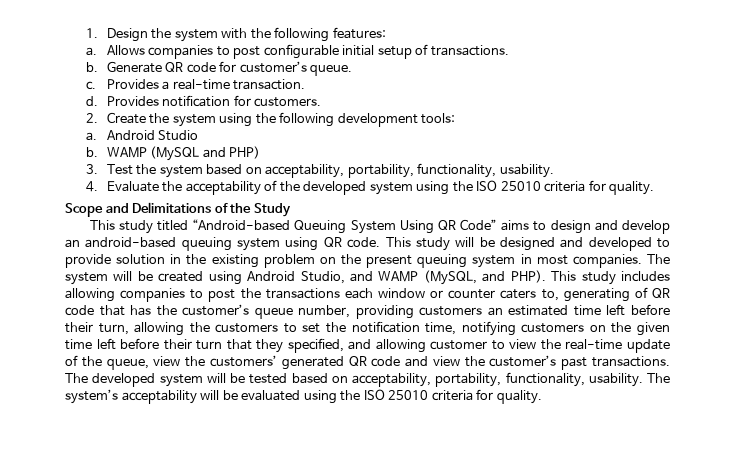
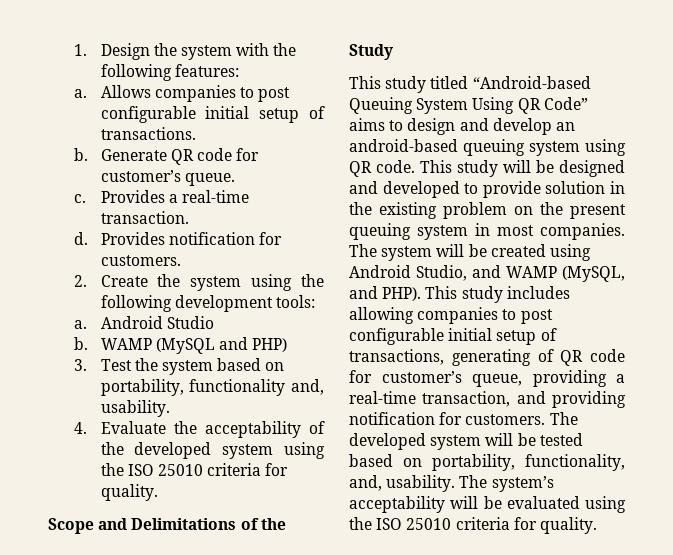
- 3. Test the system based on acceptability, portability, functionality, usability.
+ 3. Test the system based on portability, functionality and, usability.
- This study includes allowing companies to post the transactions each window or counter caters to, generating of QR code that has the customer’s queue number, providing customers an estimated time left before their turn, allowing the customers to set the notification time, notifying customers on the given time left before their turn that they specified, and allowing customer to view the real-time update of the queue, view the customers’ generated QR code and view the customer’s past transactions.
+ This study includes allowing companies to post configurable initial setup of transactions, generating of QR code for customer’s queue, providing a real-time transaction, and providing notification for customers.
- The developed system will be tested based on acceptability, portability, functionality, usability.
+ The developed system will be tested based on portability, functionality, and, usability.

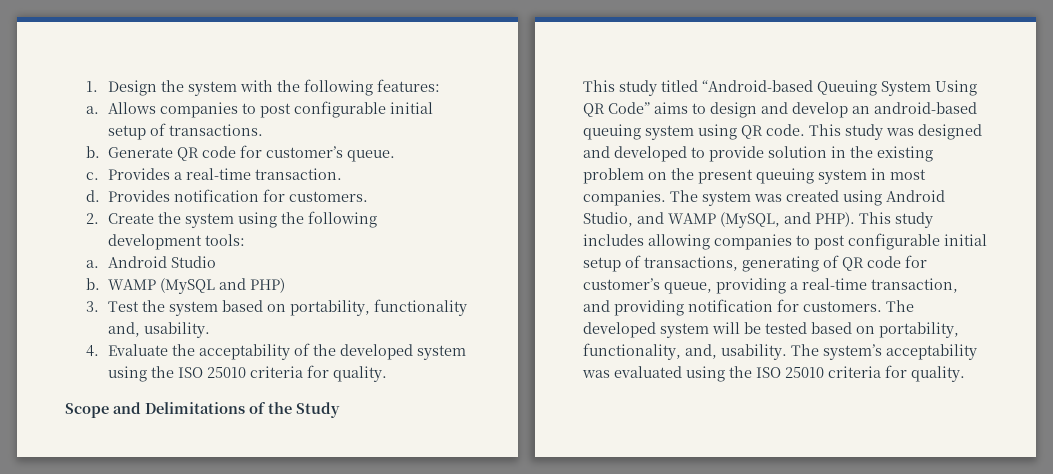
- This study will be designed and developed to provide solution in the existing problem on the present queuing system in most companies.
+ This study was designed and developed to provide solution in the existing problem on the present queuing system in most companies.
- The system will be created using Android Studio, and WAMP (MySQL, and PHP).
+ The system was created using Android Studio, and WAMP (MySQL, and PHP).
- The system’s acceptability will be evaluated using the ISO 25010 criteria for quality.
+ The system’s acceptability was evaluated using the ISO 25010 criteria for quality.

